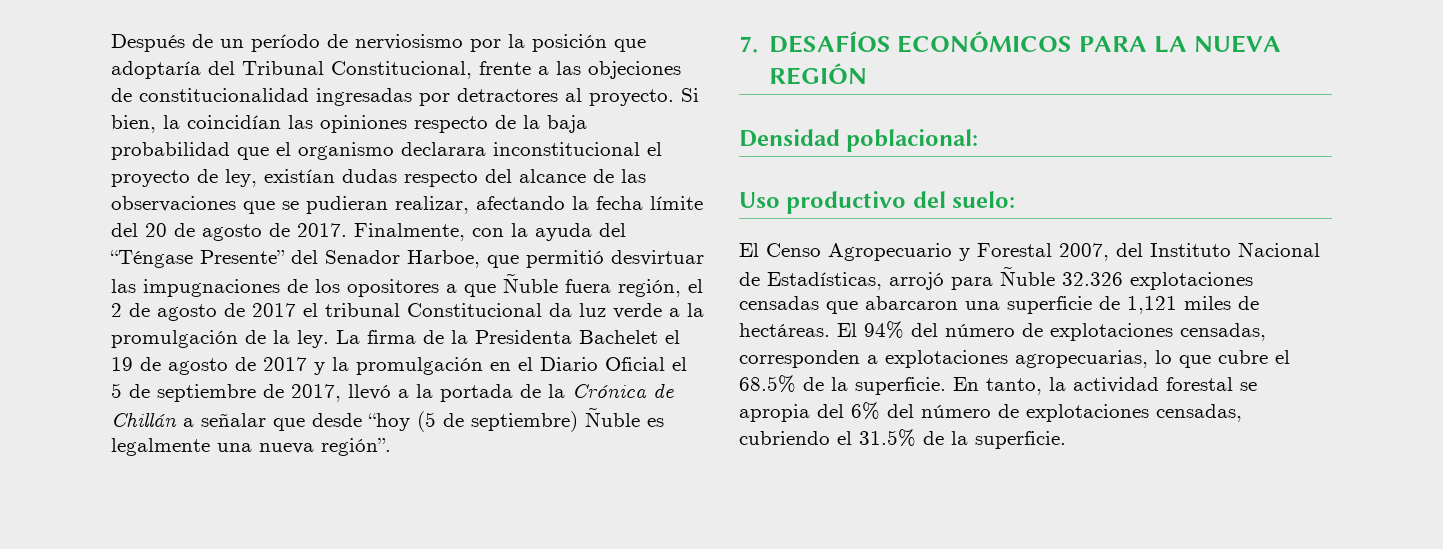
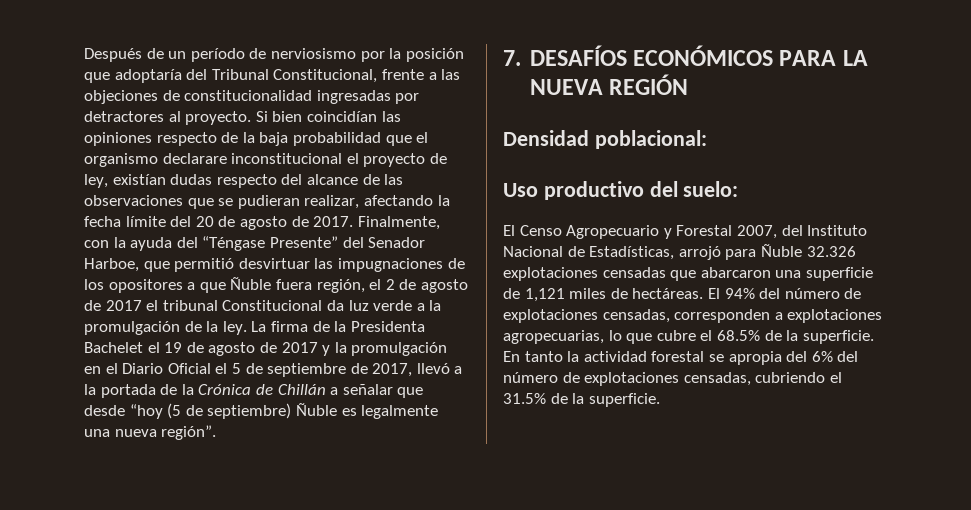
- Si bien, la coincidían las opiniones respecto de la baja probabilidad que el organismo declarara inconstitucional el proyecto de ley, existían dudas respecto del alcance de las observaciones que se pudieran realizar, afectando la fecha límite del 20 de agosto de 2017.
+ Si bien coincidían las opiniones respecto de la baja probabilidad que el organismo declarare inconstitucional el proyecto de ley, existían dudas respecto del alcance de las observaciones que se pudieran realizar, afectando la fecha límite del 20 de agosto de 2017.
- En tanto, la actividad forestal se apropia del 6% del número de explotaciones censadas, cubriendo el 31.5% de la superficie.
+ En tanto la actividad forestal se apropia del 6% del número de explotaciones censadas, cubriendo el 31.5% de la superficie.

